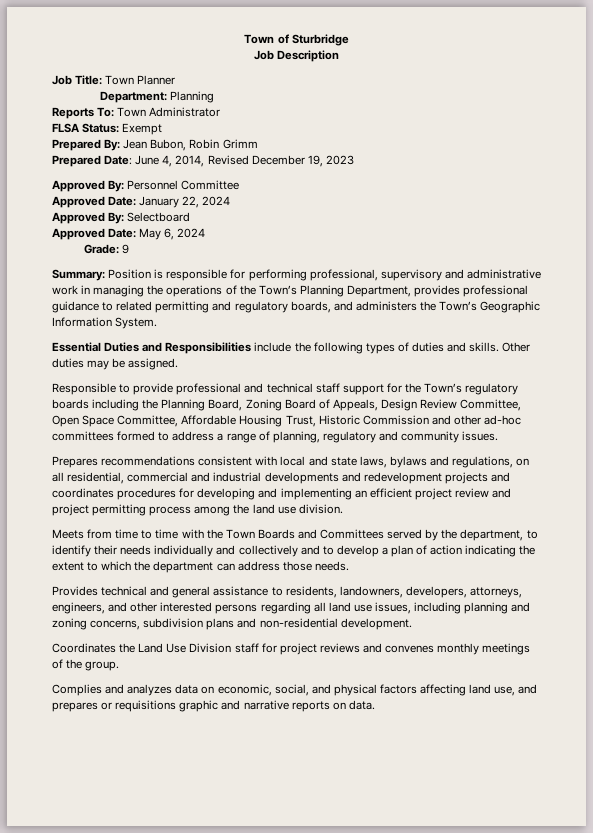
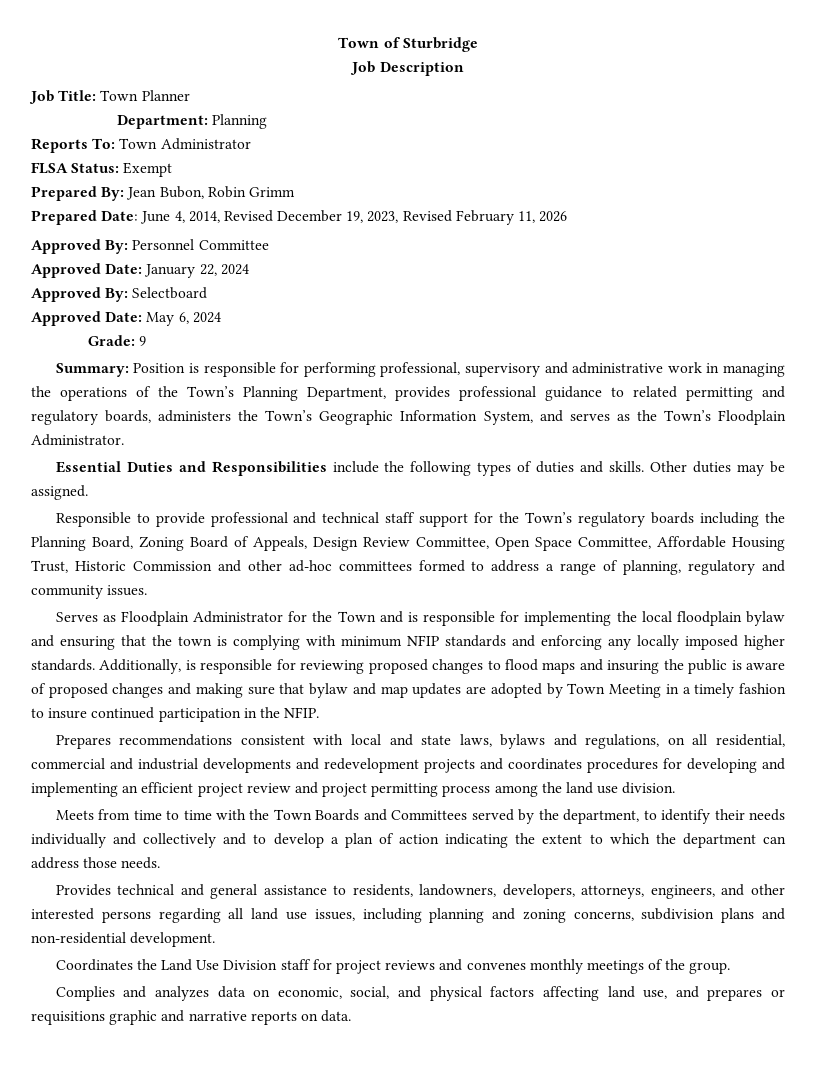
- Prepared Date: June 4, 2014, Revised December 19, 2023
+ Prepared Date: June 4, 2014, Revised December 19, 2023, Revised February 11, 2026
- Summary: Position is responsible for performing professional, supervisory and administrative work in managing the operations of the Town’s Planning Department, provides professional guidance to related permitting and regulatory boards, and administers the Town’s Geographic Information System.
+ Summary: Position is responsible for performing professional, supervisory and administrative work in managing the operations of the Town’s Planning Department, provides professional guidance to related permitting and regulatory boards, administers the Town’s Geographic Information System, and serves as the Town’s Floodplain Administrator.
+ Serves as Floodplain Administrator for the Town and is responsible for implementing the local floodplain bylaw and ensuring that the town is complying with minimum NFIP standards and enforcing any locally imposed higher standards. Additionally, is responsible for reviewing proposed changes to flood maps and insuring the public is aware of proposed changes and making sure that bylaw and map updates are adopted by Town Meeting in a timely fashion to insure continued participation in the NFIP.

